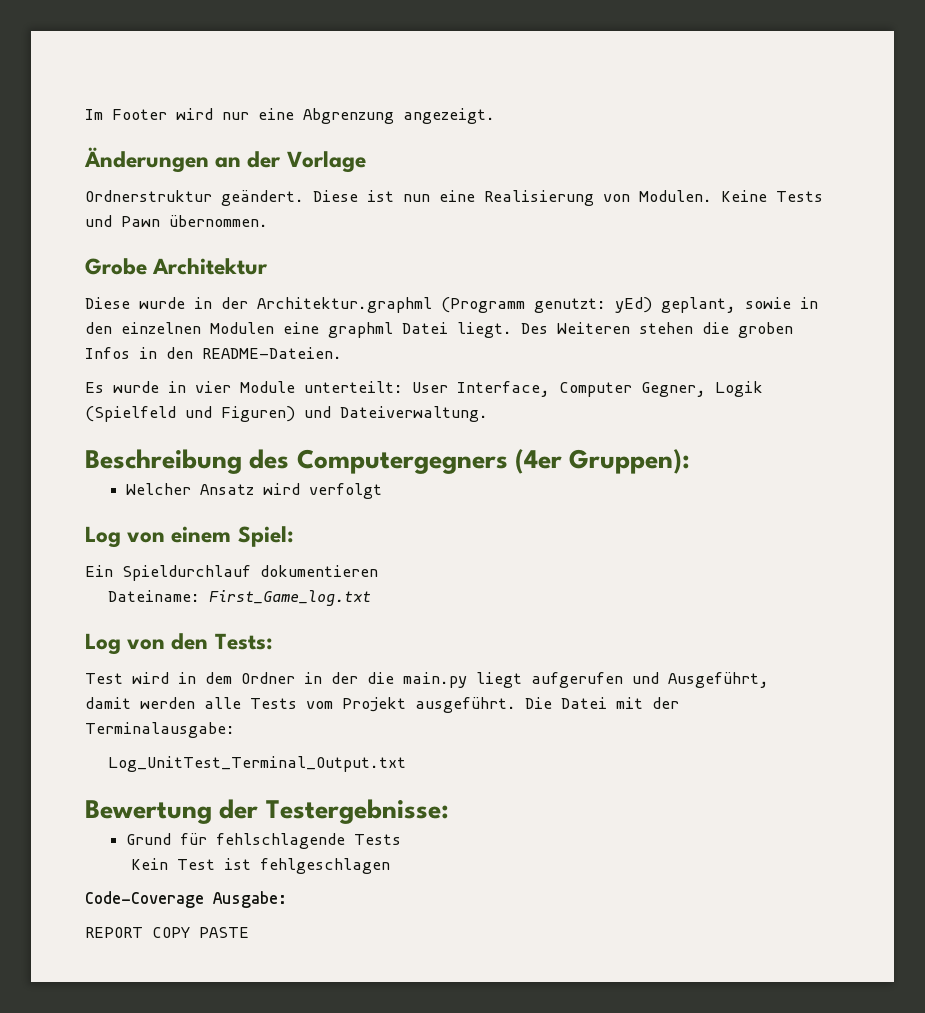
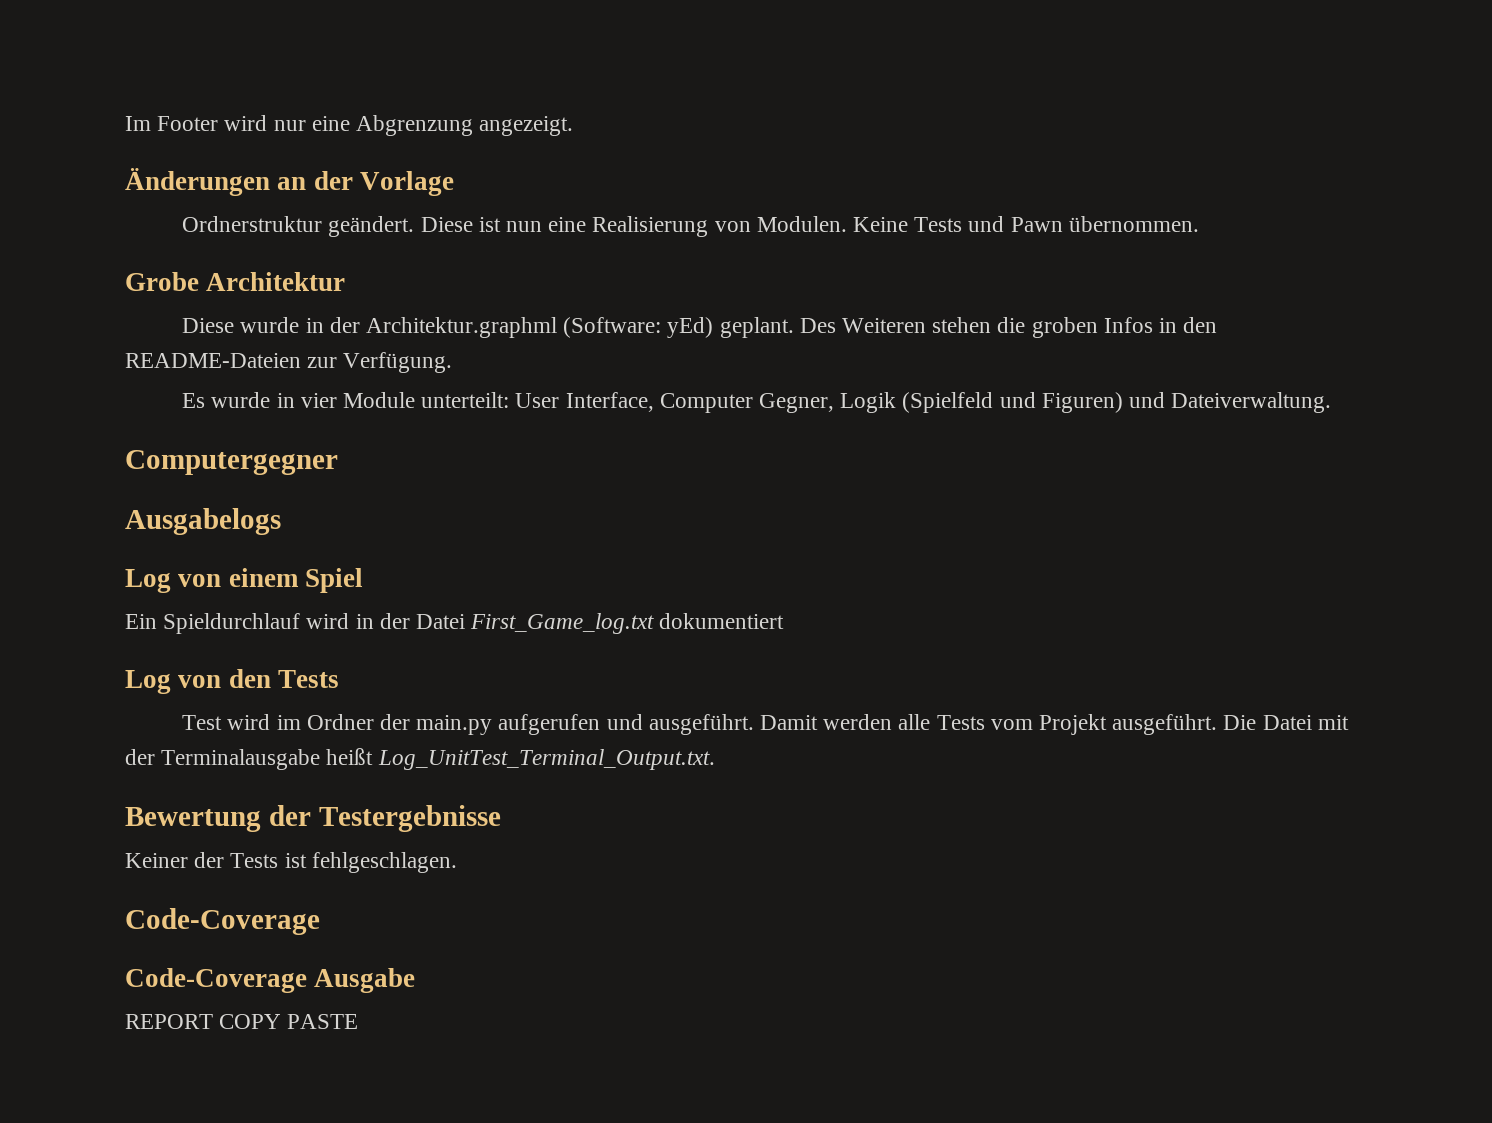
- Diese wurde in der Architektur.graphml (Programm genutzt: yEd) geplant, sowie in den einzelnen Modulen eine graphml Datei liegt.
+ Diese wurde in der Architektur.graphml (Software: yEd) geplant.
- Des Weiteren stehen die groben Infos in den README-Dateien.
+ Des Weiteren stehen die groben Infos in den README-Dateien zur Verfügung.
- Beschreibung des Computergegners (4er Gruppen):
- Welcher Ansatz wird verfolgt
+ Computergegner
+ Ausgabelogs
- Log von einem Spiel:
+ Log von einem Spiel
- Ein Spieldurchlauf dokumentieren
- Dateiname: First_Game_log.txt
+ Ein Spieldurchlauf wird in der Datei First_Game_log.txt dokumentiert
- Log von den Tests:
+ Log von den Tests
- Test wird in dem Ordner in der die main.py liegt aufgerufen und Ausgeführt, damit werden alle Tests vom Projekt ausgeführt.
+ Test wird im Ordner der main.py aufgerufen und ausgeführt. Damit werden alle Tests vom Projekt ausgeführt.
- Die Datei mit der Terminalausgabe:
- Log_UnitTest_Terminal_Output.txt
+ Die Datei mit der Terminalausgabe heißt Log_UnitTest_Terminal_Output.txt.
- Bewertung der Testergebnisse:
- Grund für fehlschlagende Tests
- Kein Test ist fehlgeschlagen
- Code-Coverage Ausgabe:
+ Bewertung der Testergebnisse
+ Keiner der Tests ist fehlgeschlagen.
+ Code-Coverage
+ Code-Coverage Ausgabe

